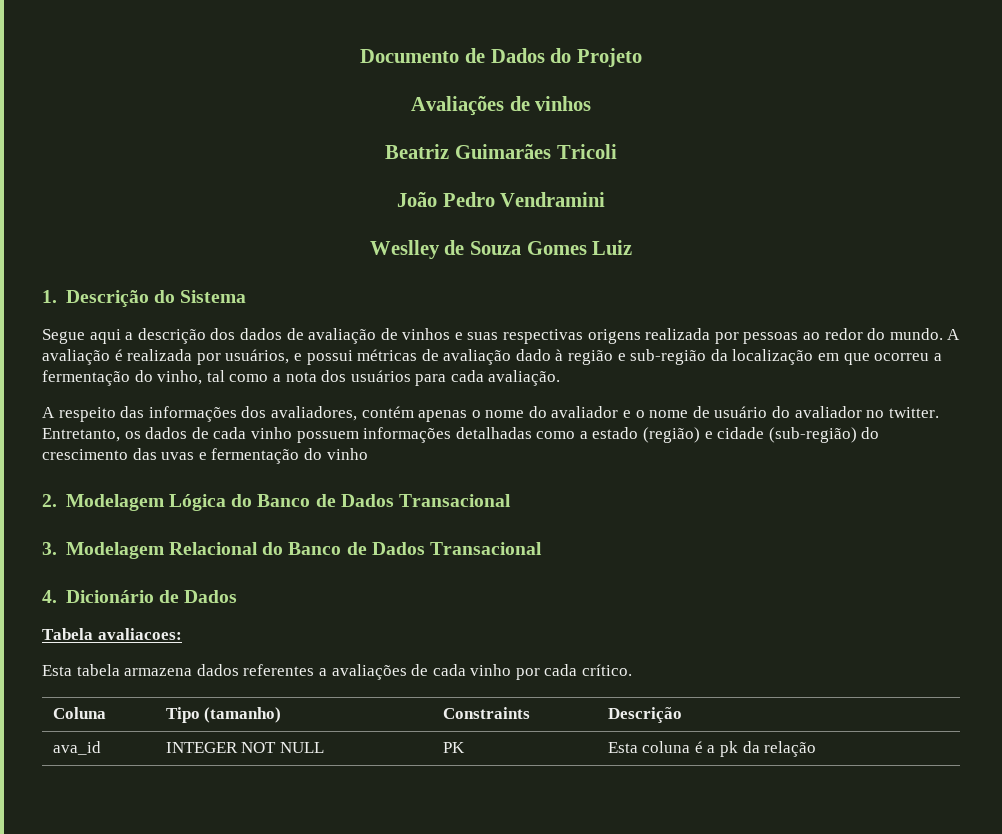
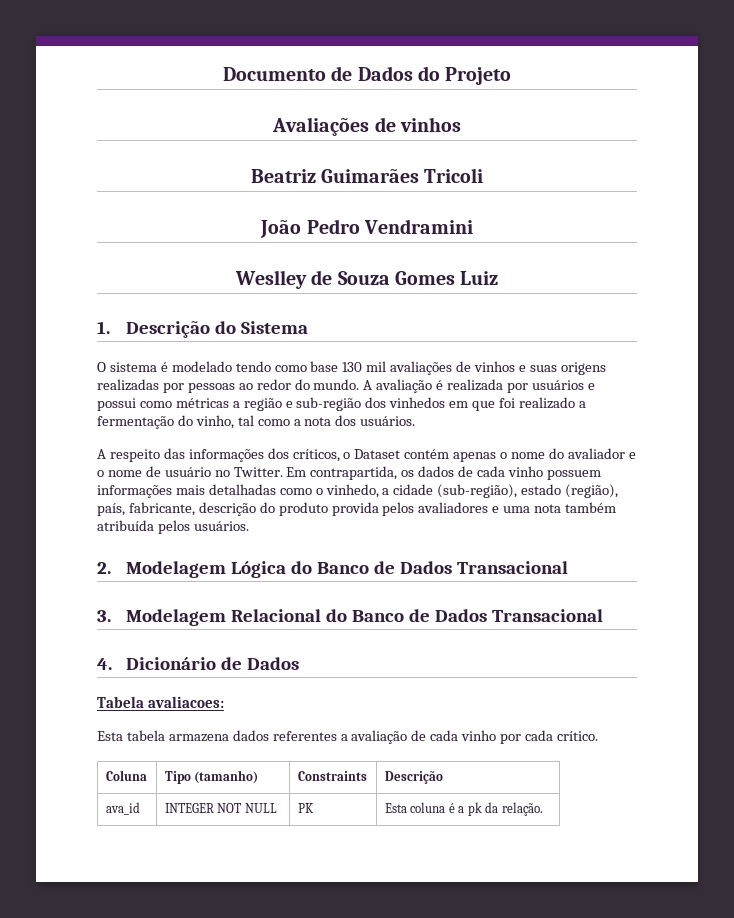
- Segue aqui a descrição dos dados de avaliação de vinhos e suas respectivas origens realizada por pessoas ao redor do mundo.
+ O sistema é modelado tendo como base 130 mil avaliações de vinhos e suas origens realizadas por pessoas ao redor do mundo.
- A avaliação é realizada por usuários, e possui métricas de avaliação dado à região e sub-região da localização em que ocorreu a fermentação do vinho, tal como a nota dos usuários para cada avaliação.
+ A avaliação é realizada por usuários e possui como métricas a região e sub-região dos vinhedos em que foi realizado a fermentação do vinho, tal como a nota dos usuários.
- A respeito das informações dos avaliadores, contém apenas o nome do avaliador e o nome de usuário do avaliador no twitter. Entretanto, os dados de cada vinho possuem informações detalhadas como a estado (região) e cidade (sub-região) do crescimento das uvas e fermentação do vinho
+ A respeito das informações dos críticos, o Dataset contém apenas o nome do avaliador e o nome de usuário no Twitter. Em contrapartida, os dados de cada vinho possuem informações mais detalhadas como o vinhedo, a cidade (sub-região), estado (região), país, fabricante, descrição do produto provida pelos avaliadores e uma nota também atribuída pelos usuários.
- Esta tabela armazena dados referentes a avaliações de cada vinho por cada crítico.
+ Esta tabela armazena dados referentes a avaliação de cada vinho por cada crítico.
- ava_id | INTEGER NOT NULL | PK | Esta coluna é a pk da relação
+ ava_id | INTEGER NOT NULL | PK | Esta coluna é a pk da relação.

